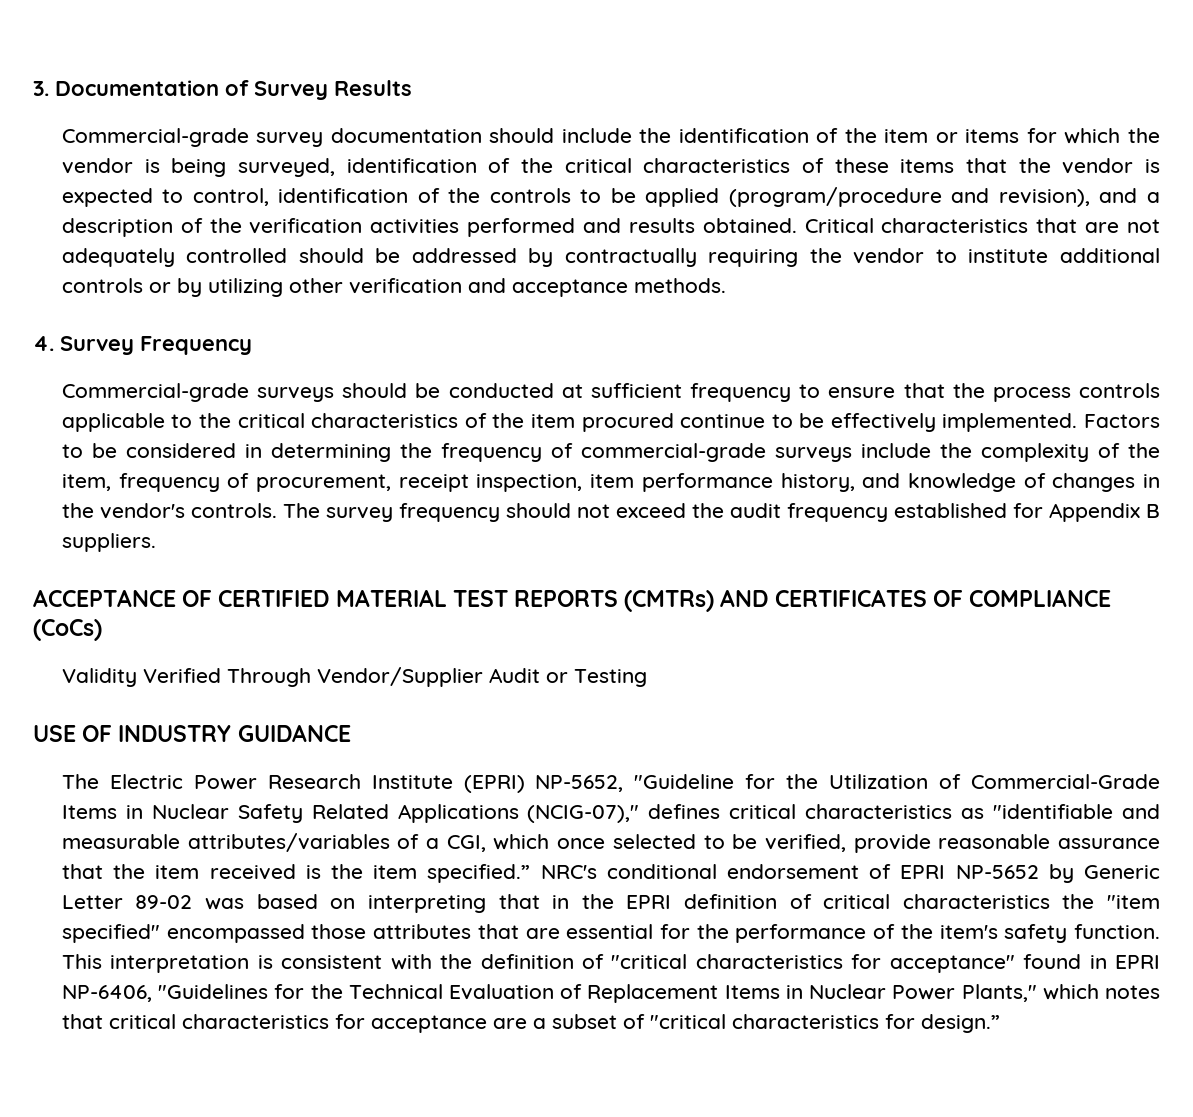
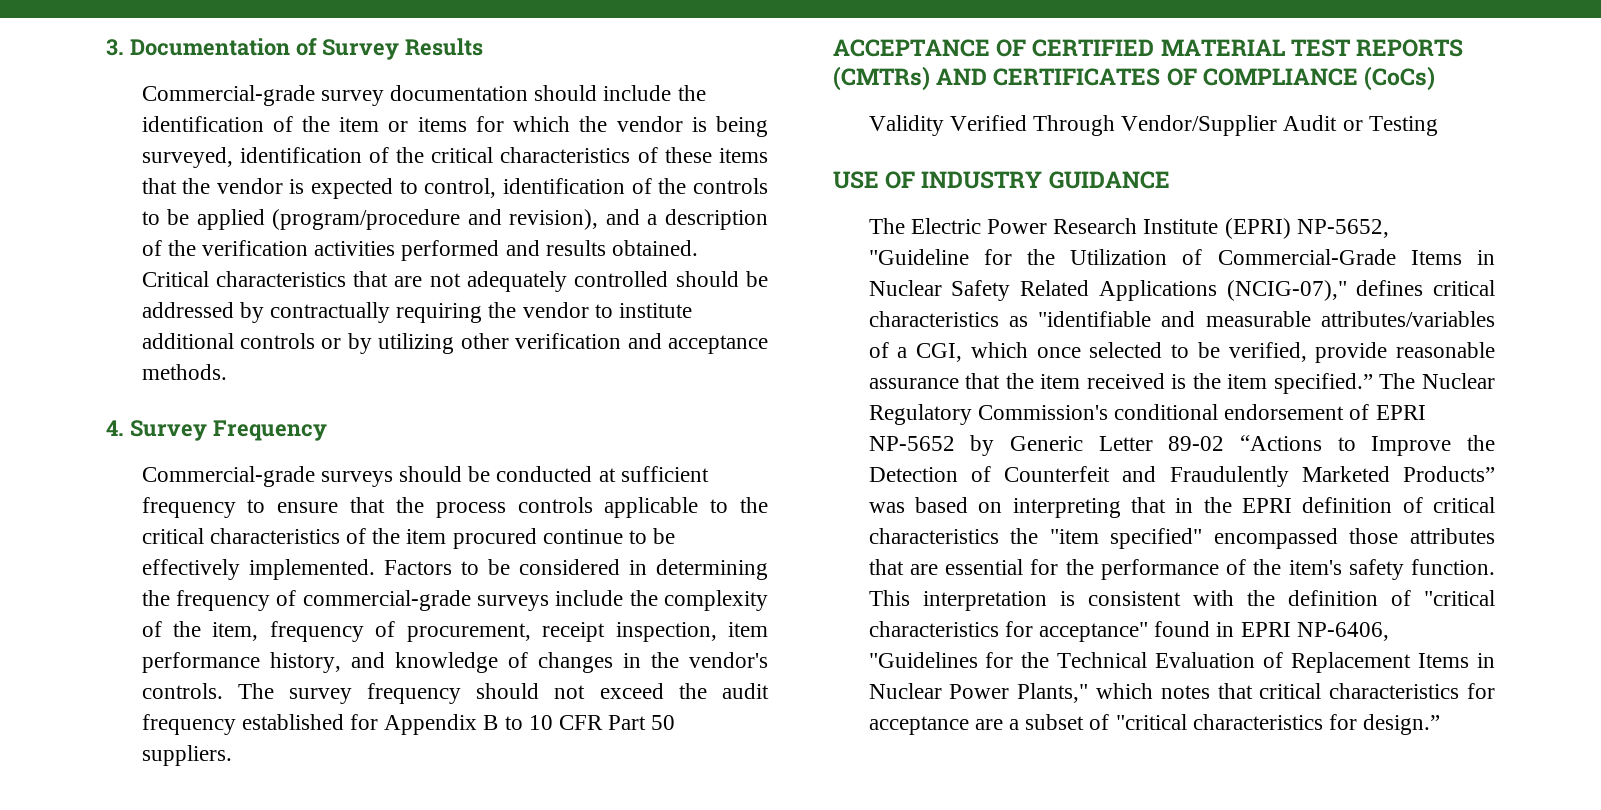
- The survey frequency should not exceed the audit frequency established for Appendix B suppliers.
+ The survey frequency should not exceed the audit frequency established for Appendix B to 10 CFR Part 50 suppliers.
- NRC's conditional endorsement of EPRI NP-5652 by Generic Letter 89-02 was based on interpreting that in the EPRI definition of critical characteristics the "item specified" encompassed those attributes that are essential for the performance of the item's safety function.
+ The Nuclear Regulatory Commission's conditional endorsement of EPRI NP-5652 by Generic Letter 89-02 “Actions to Improve the Detection of Counterfeit and Fraudulently Marketed Products” was based on interpreting that in the EPRI definition of critical characteristics the "item specified" encompassed those attributes that are essential for the performance of the item's safety function.

